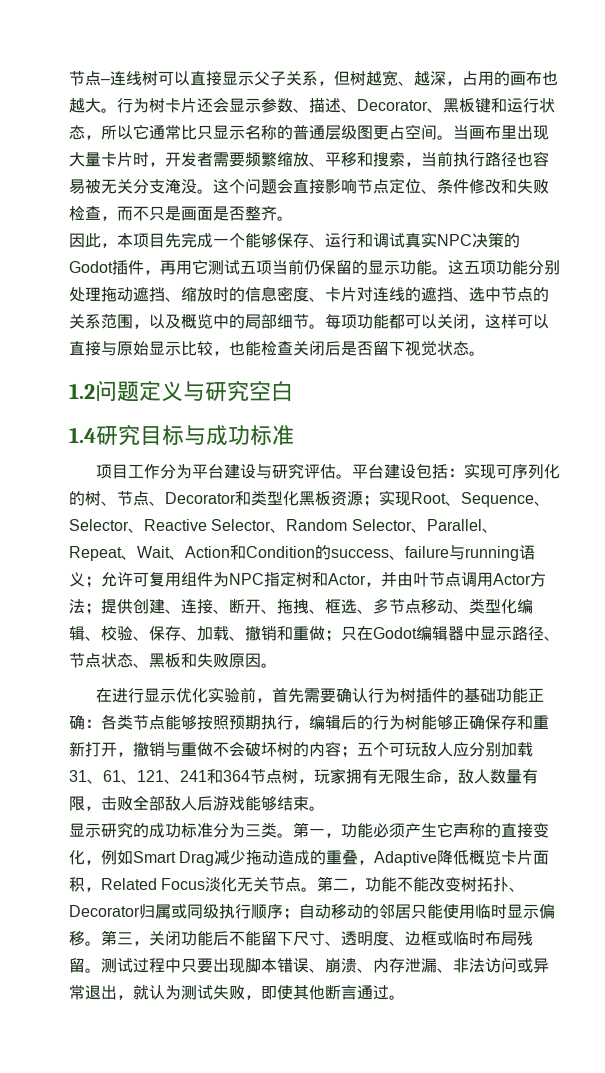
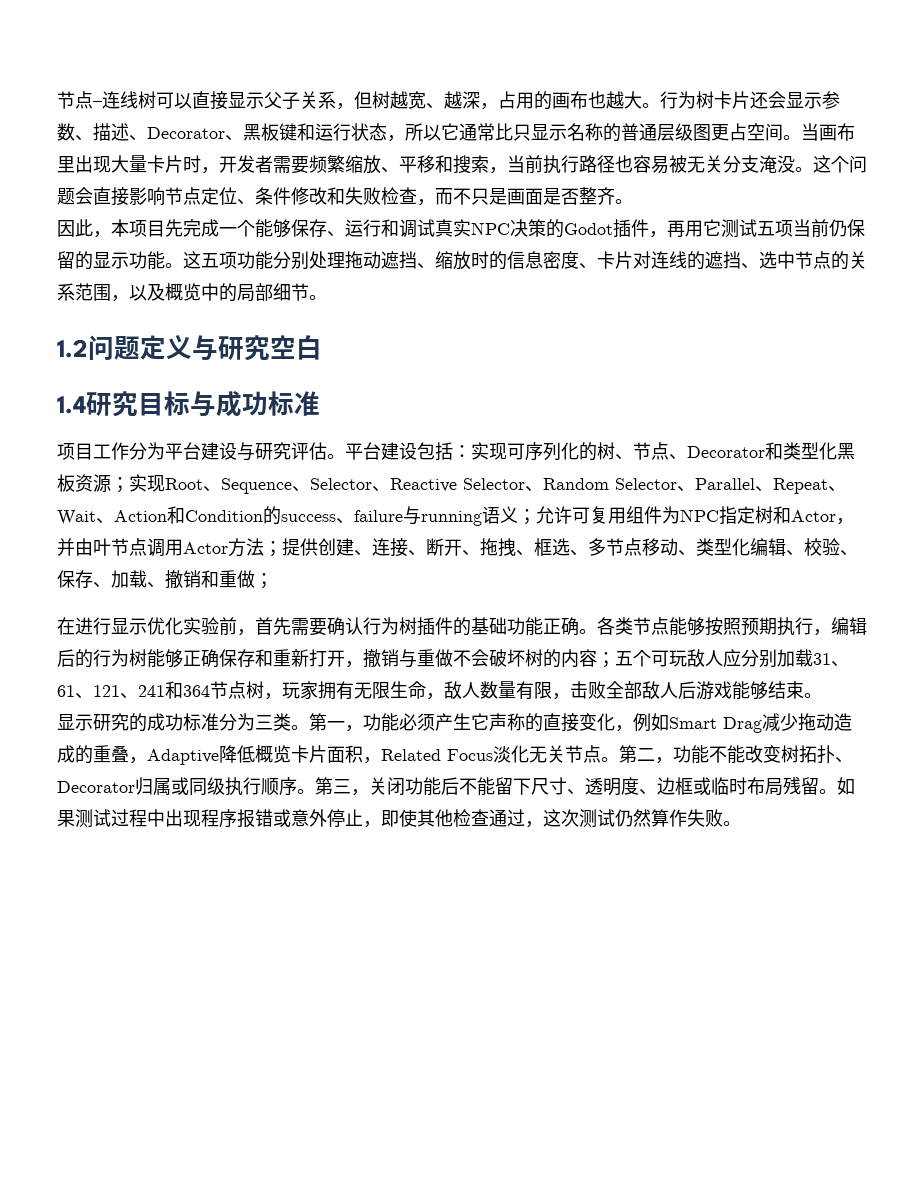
- 每项功能都可以关闭，这样可以直接与原始显示比较，也能检查关闭后是否留下视觉状态。
- 只在Godot编辑器中显示路径、节点状态、黑板和失败原因。
- 在进行显示优化实验前，首先需要确认行为树插件的基础功能正确：
+ 在进行显示优化实验前，首先需要确认行为树插件的基础功能正确。
- 第二，功能不能改变树拓扑、Decorator归属或同级执行顺序；自动移动的邻居只能使用临时显示偏移。
+ 第二，功能不能改变树拓扑、Decorator归属或同级执行顺序。
- 测试过程中只要出现脚本错误、崩溃、内存泄漏、非法访问或异常退出，就认为测试失败，即使其他断言通过。
+ 如果测试过程中出现程序报错或意外停止，即使其他检查通过，这次测试仍然算作失败。

